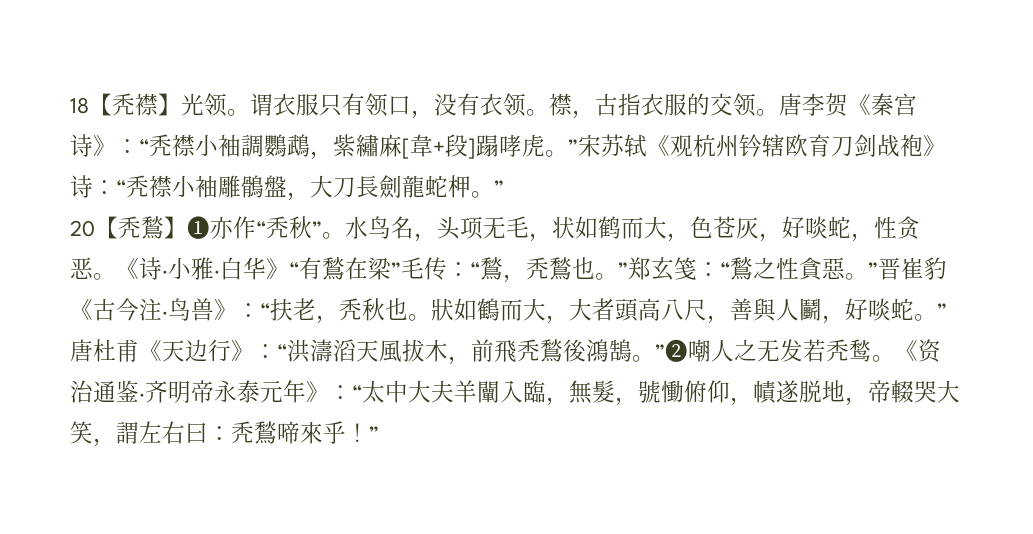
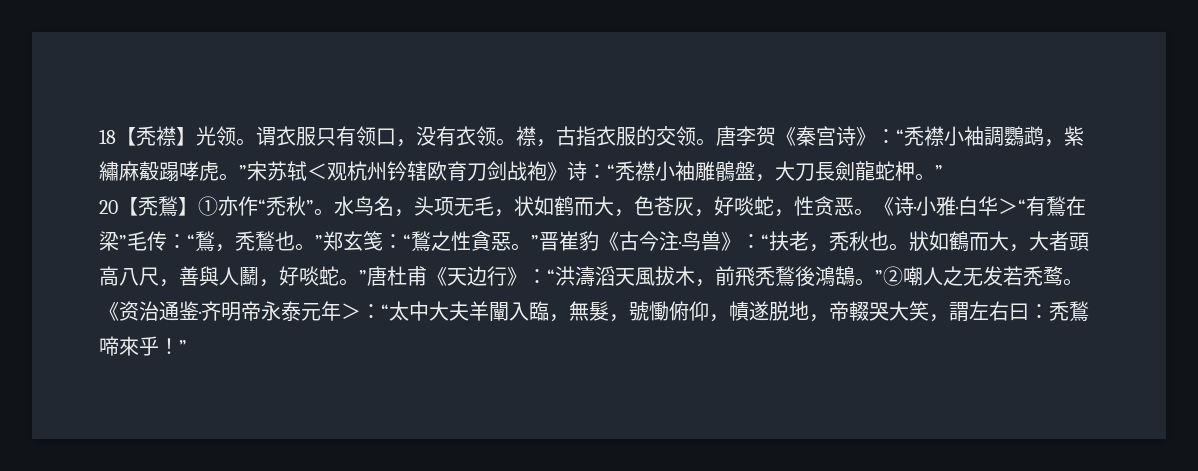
- 唐李贺《秦宫诗》：“秃襟小袖調鸚鵡，紫繡麻[韋+段]蹋哮虎。”宋苏轼《观杭州钤辖欧育刀剑战袍》诗：“秃襟小袖雕鶻盤，大刀長劍龍蛇柙。”
+ 唐李贺《秦宫诗》：“秃襟小袖調鸚鹉，紫繡麻觳蹋哮虎。”宋苏轼＜观杭州钤辖欧育刀剑战袍》诗：“秃襟小袖雕鶻盤，大刀長劍龍蛇柙。”
- 20【秃鶖】❶亦作“秃秋”。
+ 20【秃鶖】①亦作“禿秋”。
- 《诗·小雅·白华》“有鶖在梁”毛传：“鶖，秃鶖也。”郑玄笺：“鶖之性貪惡。”晋崔豹《古今注·鸟兽》：“扶老，秃秋也。
+ 《诗·小雅·白华＞“有鶖在梁”毛传：“鶖，秃鶖也。”郑玄笺：“鶖之性貪惡。”晋崔豹《古今注·鸟兽》：“扶老，秃秋也。
- 狀如鶴而大，大者頭高八尺，善與人鬭，好啖蛇。”唐杜甫《天边行》：“洪濤滔天風拔木，前飛秃鶖後鴻鵠。”❷嘲人之无发若秃鹙。
+ 狀如鶴而大，大者頭高八尺，善與人鬭，好啖蛇。”唐杜甫《天边行》：“洪濤滔天風拔木，前飛秃鶖後鴻鵠。”②嘲人之无发若秃鹜。
- 《资治通鉴·齐明帝永泰元年》：“太中大夫羊闡入臨，無髮，號慟俯仰，幘遂脱地，帝輟哭大笑，謂左右曰：秃鶖啼來乎！”
+ 《资治通鉴·齐明帝永泰元年＞：“太中大夫羊闡入臨，無髮，號慟俯仰，幘遂脱地，帝輟哭大笑，謂左右曰：秃鶖啼來乎！”

